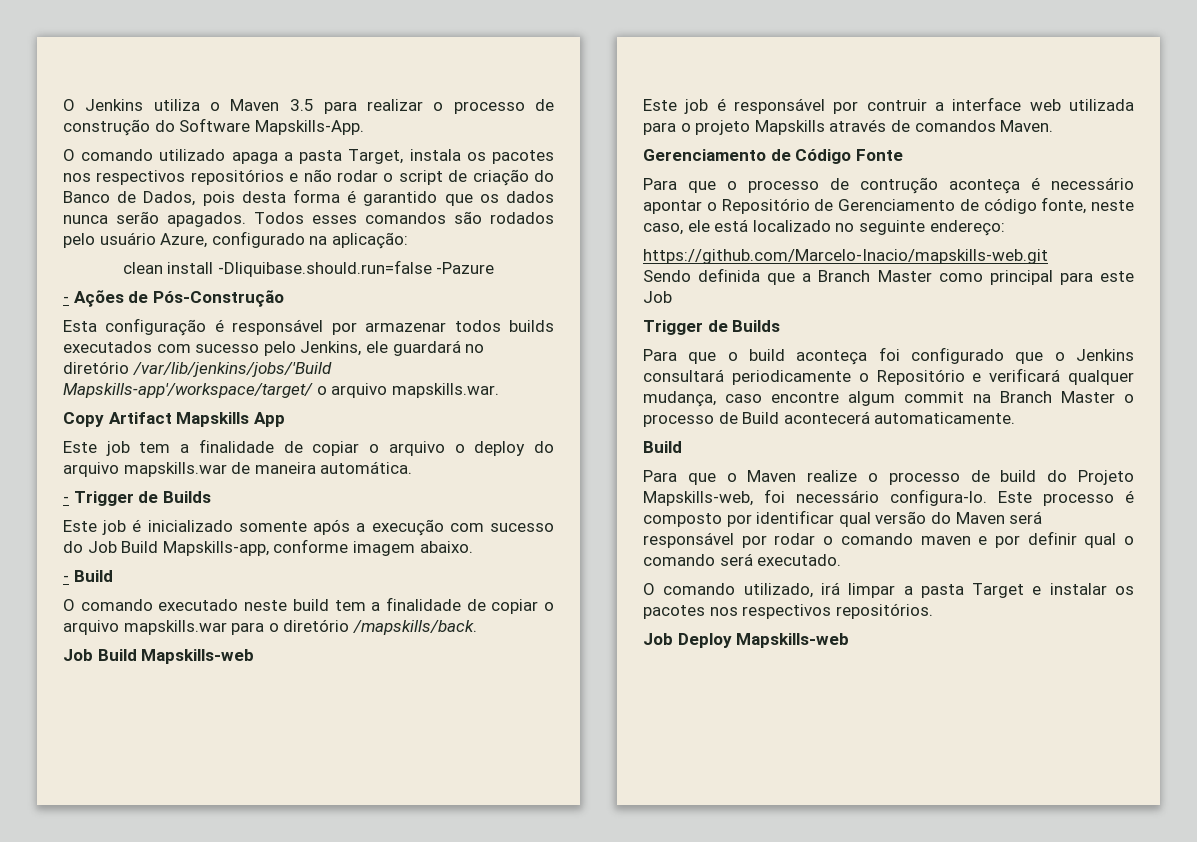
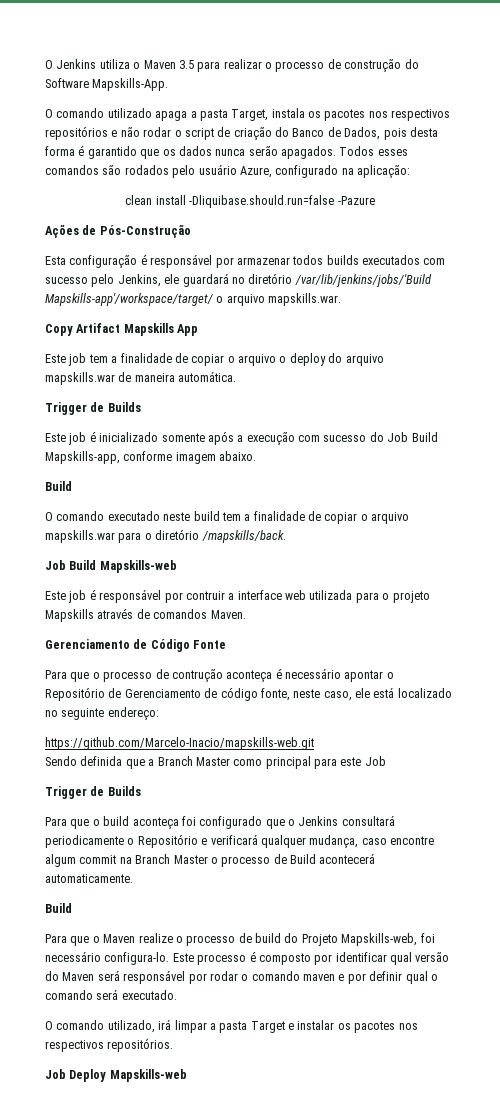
- - Ações de Pós-Construção
+ Ações de Pós-Construção
  Este job tem a finalidade de copiar o arquivo o deploy do arquivo mapskills.war de maneira automática.
- - Trigger de Builds
+ Trigger de Builds
  Este job é inicializado somente após a execução com sucesso do Job Build Mapskills-app, conforme imagem abaixo.
- - Build
+ Build

